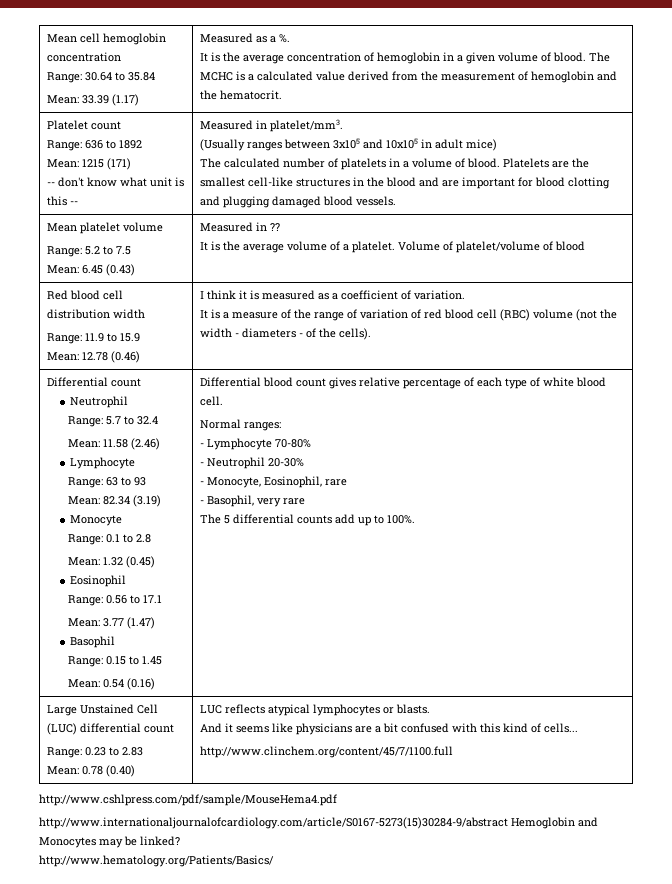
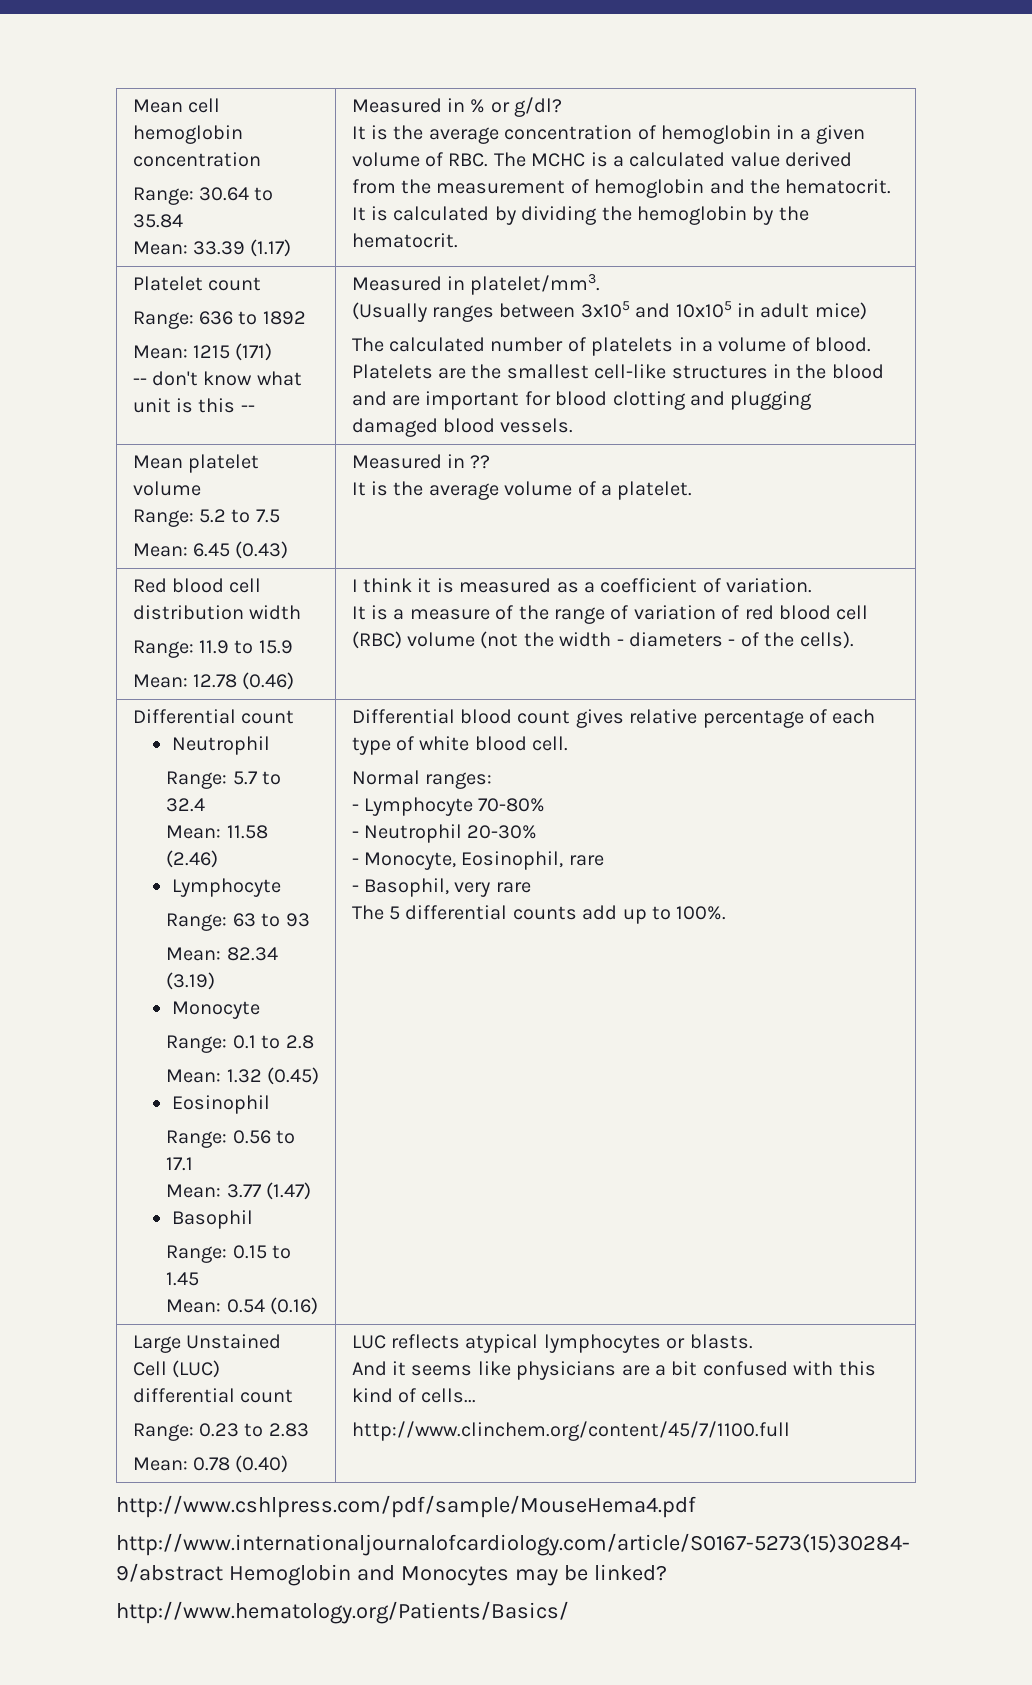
- Measured as a %.
+ Measured in % or g/dl?
- It is the average concentration of hemoglobin in a given volume of blood. The MCHC is a calculated value derived from the measurement of hemoglobin and the hematocrit.
+ It is the average concentration of hemoglobin in a given volume of RBC. The MCHC is a calculated value derived from the measurement of hemoglobin and the hematocrit. It is calculated by dividing the hemoglobin by the hematocrit.
  Mean platelet volume
  Range: 5.2 to 7.5
  Mean: 6.45 (0.43) | Measured in ??
- It is the average volume of a platelet. Volume of platelet/volume of blood
+ It is the average volume of a platelet.

